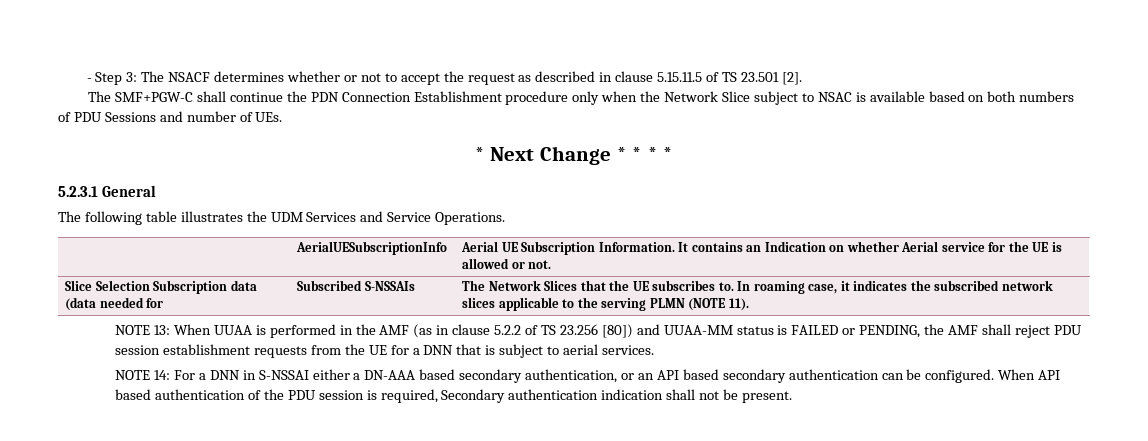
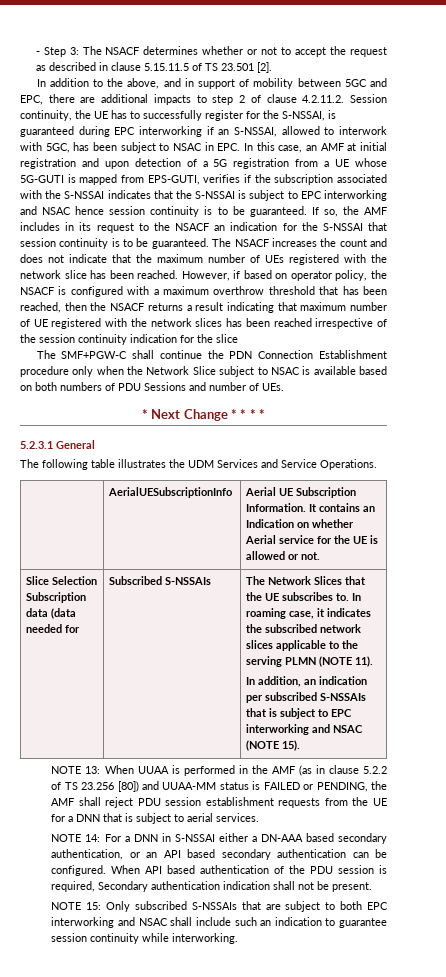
+ In addition to the above, and in support of mobility between 5GC and EPC, there are additional impacts to step 2 of clause 4.2.11.2. Session continuity, the UE has to successfully register for the S-NSSAI, is guaranteed during EPC interworking if an S-NSSAI, allowed to interwork with 5GC, has been subject to NSAC in EPC. In this case, an AMF at initial registration and upon detection of a 5G registration from a UE whose 5G-GUTI is mapped from EPS-GUTI, verifies if the subscription associated with the S-NSSAI indicates that the S-NSSAI is subject to EPC interworking and NSAC hence session continuity is to be guaranteed. If so, the AMF includes in its request to the NSACF an indication for the S-NSSAI that session continuity is to be guaranteed. The NSACF increases the count and does not indicate that the maximum number of UEs registered with the network slice has been reached. However, if based on operator policy, the NSACF is configured with a maximum overthrow threshold that has been reached, then the NSACF returns a result indicating that maximum number of UE registered with the network slices has been reached irrespective of the session continuity indication for the slice
+ In addition, an indication per subscribed S-NSSAIs that is subject to EPC interworking and NSAC (NOTE 15).
+ NOTE 15: Only subscribed S-NSSAIs that are subject to both EPC interworking and NSAC shall include such an indication to guarantee session continuity while interworking.

